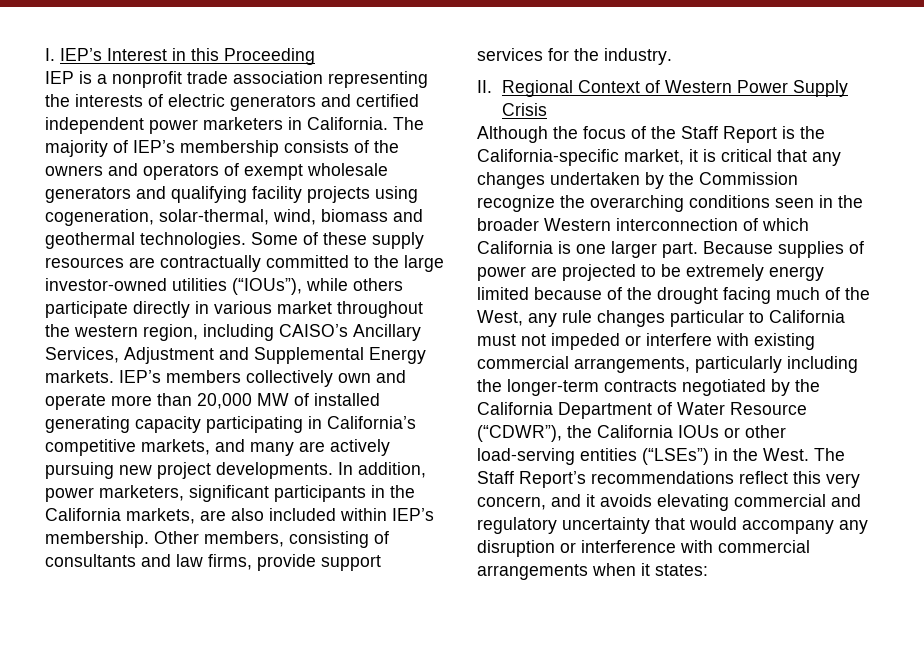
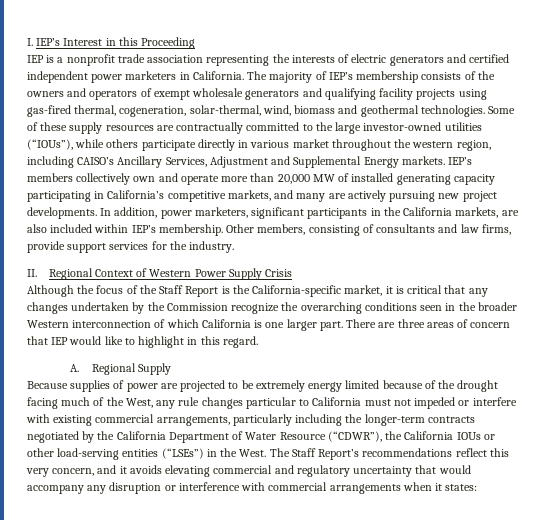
- The majority of IEP’s membership consists of the owners and operators of exempt wholesale generators and qualifying facility projects using cogeneration, solar-thermal, wind, biomass and geothermal technologies.
+ The majority of IEP’s membership consists of the owners and operators of exempt wholesale generators and qualifying facility projects using gas-fired thermal, cogeneration, solar-thermal, wind, biomass and geothermal technologies.
- Although the focus of the Staff Report is the California-specific market, it is critical that any changes undertaken by the Commission recognize the overarching conditions seen in the broader Western interconnection of which California is one larger part. Because supplies of power are projected to be extremely energy limited because of the drought facing much of the West, any rule changes particular to California must not impeded or interfere with existing commercial arrangements, particularly including the longer-term contracts negotiated by the California Department of Water Resource (“CDWR”), the California IOUs or other load-serving entities (“LSEs”) in the West.
+ Although the focus of the Staff Report is the California-specific market, it is critical that any changes undertaken by the Commission recognize the overarching conditions seen in the broader Western interconnection of which California is one larger part. There are three areas of concern that IEP would like to highlight in this regard.
+ A. Regional Supply
+ Because supplies of power are projected to be extremely energy limited because of the drought facing much of the West, any rule changes particular to California must not impeded or interfere with existing commercial arrangements, particularly including the longer-term contracts negotiated by the California Department of Water Resource (“CDWR”), the California IOUs or other load-serving entities (“LSEs”) in the West.

